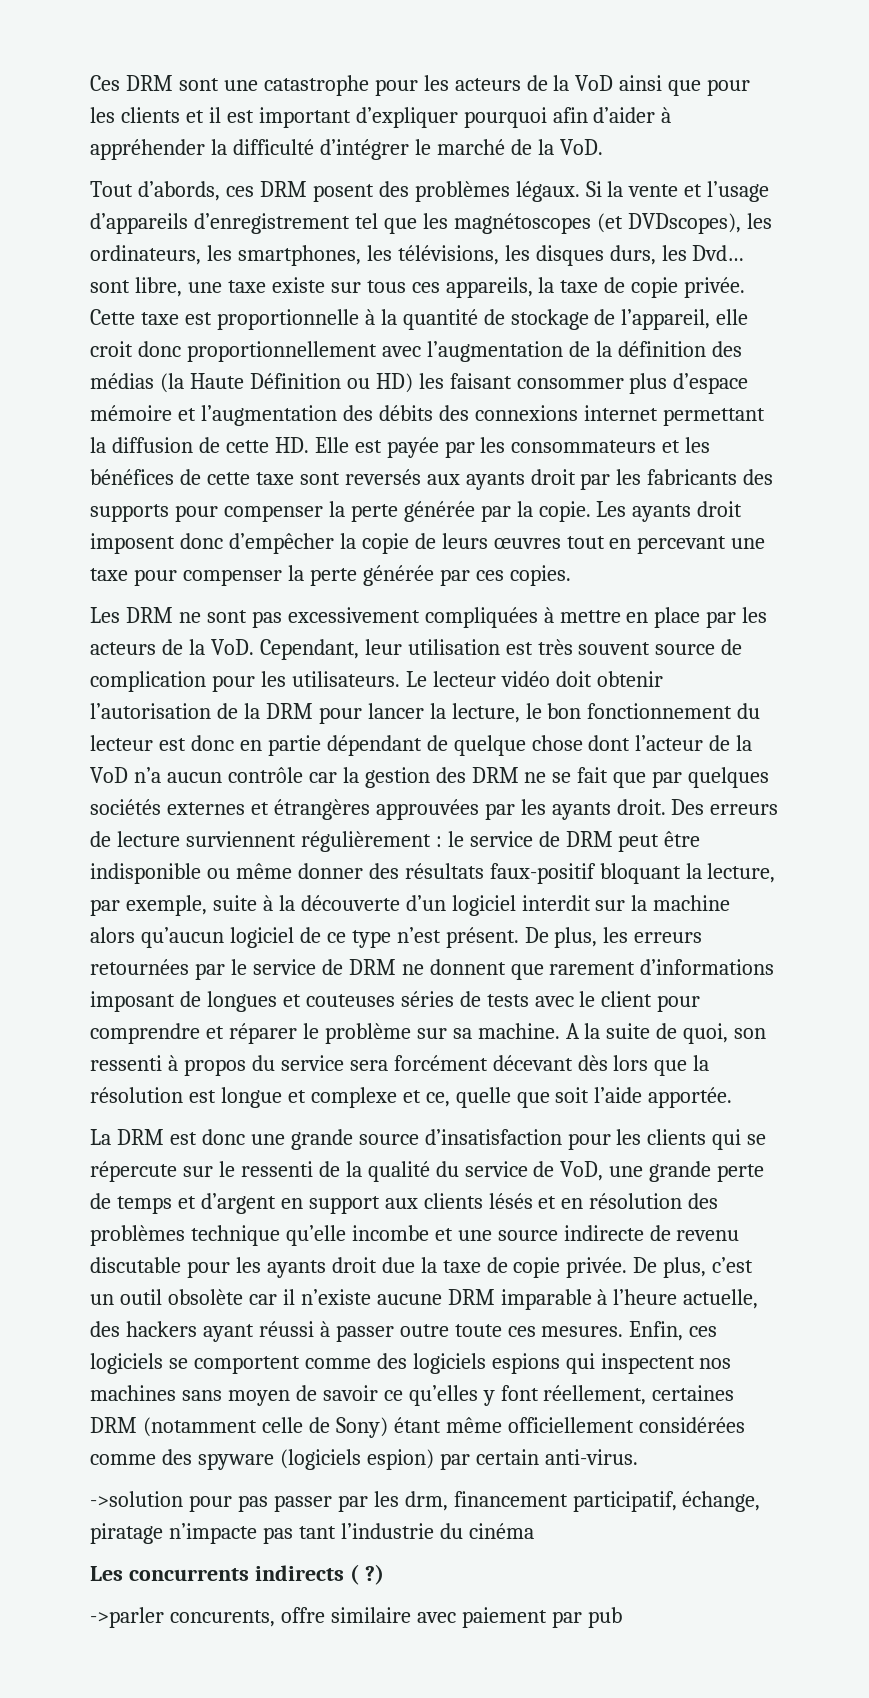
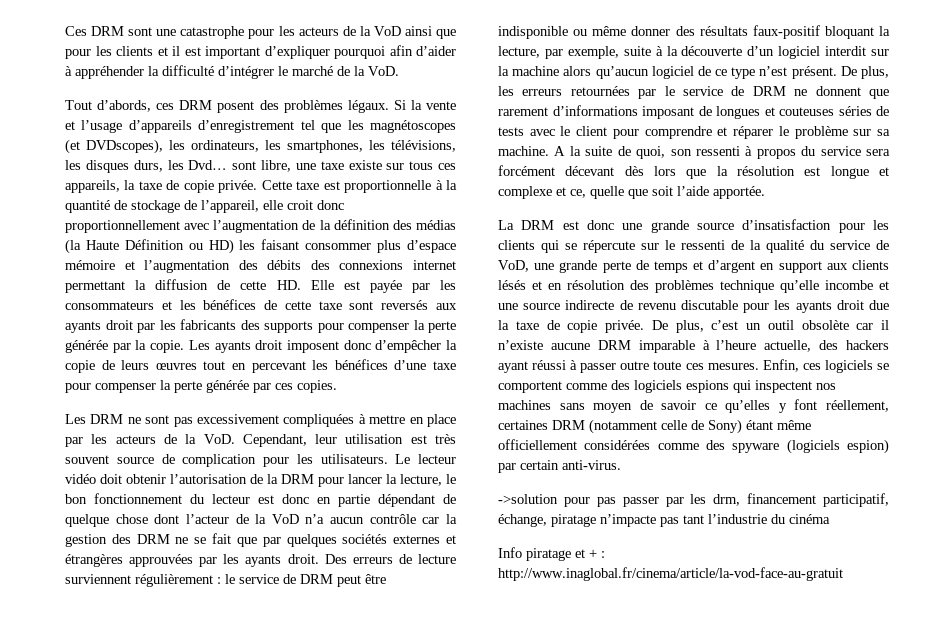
- Les ayants droit imposent donc d’empêcher la copie de leurs œuvres tout en percevant une taxe pour compenser la perte générée par ces copies.
+ Les ayants droit imposent donc d’empêcher la copie de leurs œuvres tout en percevant les bénéfices d’une taxe pour compenser la perte générée par ces copies.
- Les concurrents indirects ( ?)
- ->parler concurents, offre similaire avec paiement par pub
+ Info piratage et + : http://www.inaglobal.fr/cinema/article/la-vod-face-au-gratuit

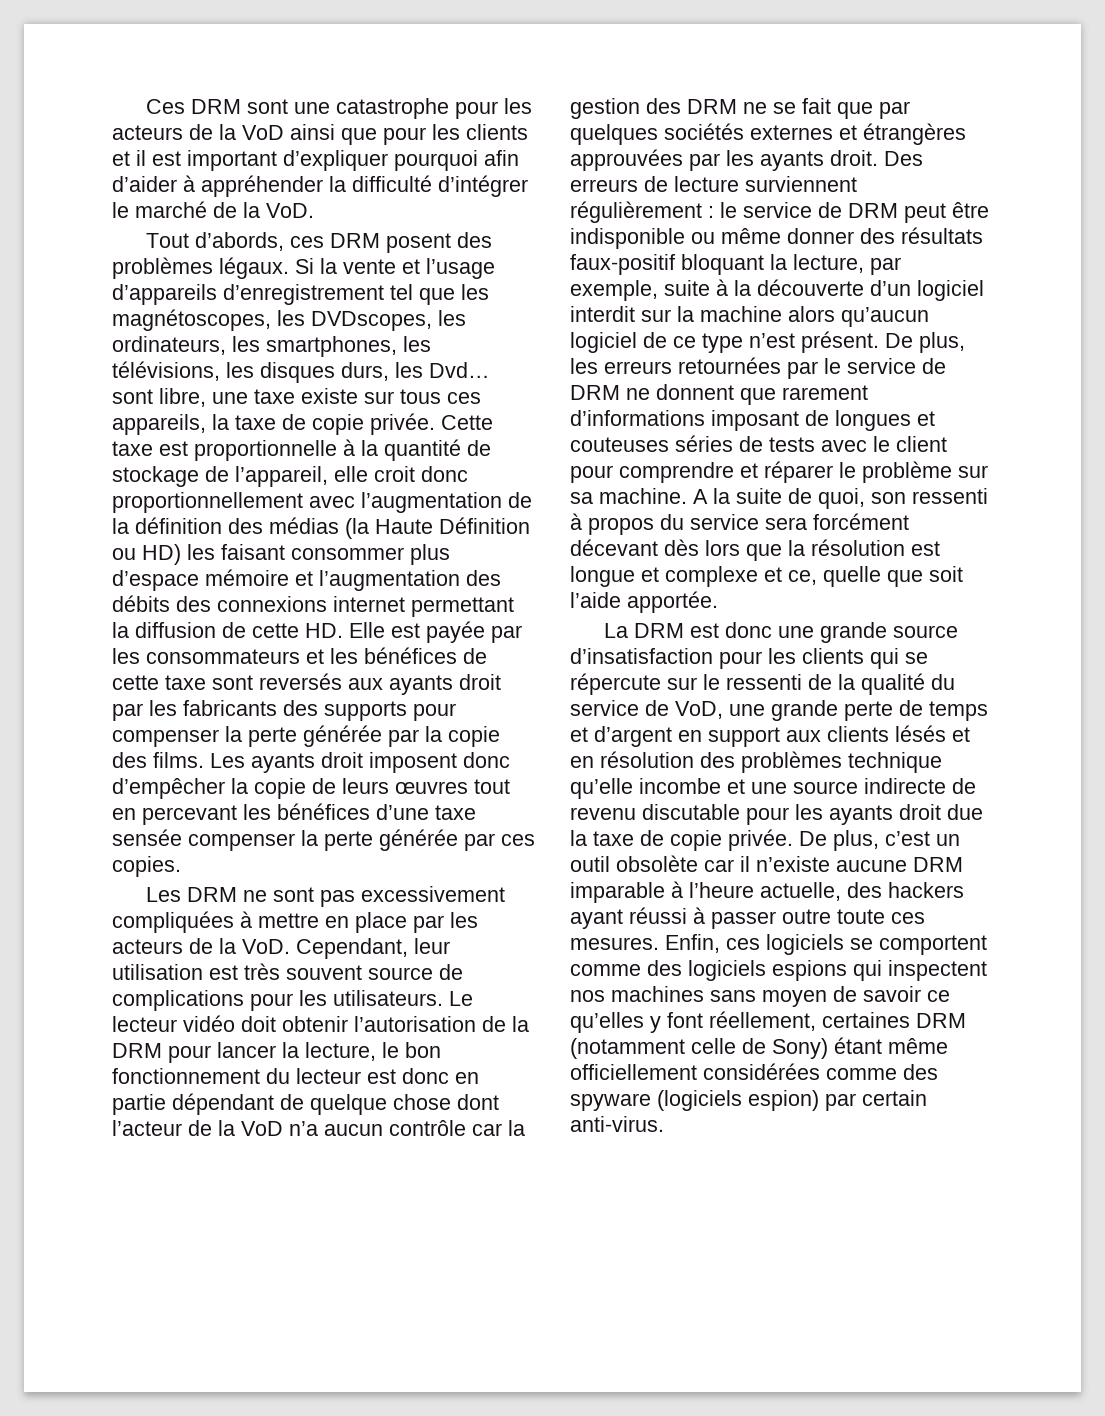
- Si la vente et l’usage d’appareils d’enregistrement tel que les magnétoscopes (et DVDscopes), les ordinateurs, les smartphones, les télévisions, les disques durs, les Dvd… sont libre, une taxe existe sur tous ces appareils, la taxe de copie privée.
+ Si la vente et l’usage d’appareils d’enregistrement tel que les magnétoscopes, les DVDscopes, les ordinateurs, les smartphones, les télévisions, les disques durs, les Dvd… sont libre, une taxe existe sur tous ces appareils, la taxe de copie privée.
- Cette taxe est proportionnelle à la quantité de stockage de l’appareil, elle croit donc proportionnellement avec l’augmentation de la définition des médias (la Haute Définition ou HD) les faisant consommer plus d’espace mémoire et l’augmentation des débits des connexions internet permettant la diffusion de cette HD. Elle est payée par les consommateurs et les bénéfices de cette taxe sont reversés aux ayants droit par les fabricants des supports pour compenser la perte générée par la copie.
+ Cette taxe est proportionnelle à la quantité de stockage de l’appareil, elle croit donc proportionnellement avec l’augmentation de la définition des médias (la Haute Définition ou HD) les faisant consommer plus d’espace mémoire et l’augmentation des débits des connexions internet permettant la diffusion de cette HD. Elle est payée par les consommateurs et les bénéfices de cette taxe sont reversés aux ayants droit par les fabricants des supports pour compenser la perte générée par la copie des films.
- Les ayants droit imposent donc d’empêcher la copie de leurs œuvres tout en percevant les bénéfices d’une taxe pour compenser la perte générée par ces copies.
+ Les ayants droit imposent donc d’empêcher la copie de leurs œuvres tout en percevant les bénéfices d’une taxe sensée compenser la perte générée par ces copies.
- Les DRM ne sont pas excessivement compliquées à mettre en place par les acteurs de la VoD. Cependant, leur utilisation est très souvent source de complication pour les utilisateurs.
+ Les DRM ne sont pas excessivement compliquées à mettre en place par les acteurs de la VoD. Cependant, leur utilisation est très souvent source de complications pour les utilisateurs.
- ->solution pour pas passer par les drm, financement participatif, échange, piratage n’impacte pas tant l’industrie du cinéma
- Info piratage et + : http://www.inaglobal.fr/cinema/article/la-vod-face-au-gratuit

